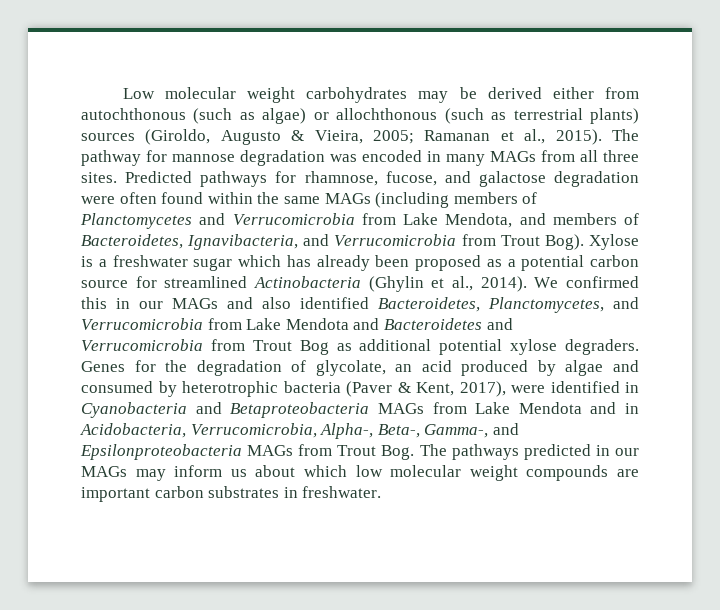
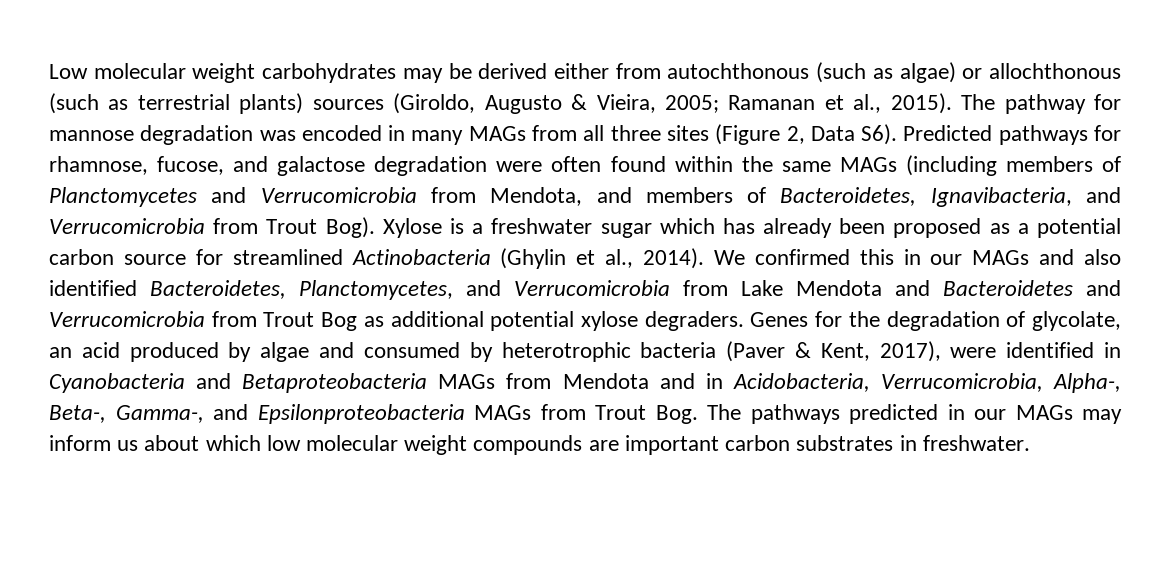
- The pathway for mannose degradation was encoded in many MAGs from all three sites. Predicted pathways for rhamnose, fucose, and galactose degradation were often found within the same MAGs (including members of Planctomycetes and Verrucomicrobia from Lake Mendota, and members of Bacteroidetes, Ignavibacteria, and Verrucomicrobia from Trout Bog).
+ The pathway for mannose degradation was encoded in many MAGs from all three sites (Figure 2, Data S6). Predicted pathways for rhamnose, fucose, and galactose degradation were often found within the same MAGs (including members of Planctomycetes and Verrucomicrobia from Mendota, and members of Bacteroidetes, Ignavibacteria, and Verrucomicrobia from Trout Bog).
- Genes for the degradation of glycolate, an acid produced by algae and consumed by heterotrophic bacteria (Paver & Kent, 2017), were identified in Cyanobacteria and Betaproteobacteria MAGs from Lake Mendota and in Acidobacteria, Verrucomicrobia, Alpha-, Beta-, Gamma-, and Epsilonproteobacteria MAGs from Trout Bog. The pathways predicted in our MAGs may inform us about which low molecular weight compounds are important carbon substrates in freshwater.
+ Genes for the degradation of glycolate, an acid produced by algae and consumed by heterotrophic bacteria (Paver & Kent, 2017), were identified in Cyanobacteria and Betaproteobacteria MAGs from Mendota and in Acidobacteria, Verrucomicrobia, Alpha-, Beta-, Gamma-, and Epsilonproteobacteria MAGs from Trout Bog. The pathways predicted in our MAGs may inform us about which low molecular weight compounds are important carbon substrates in freshwater.

